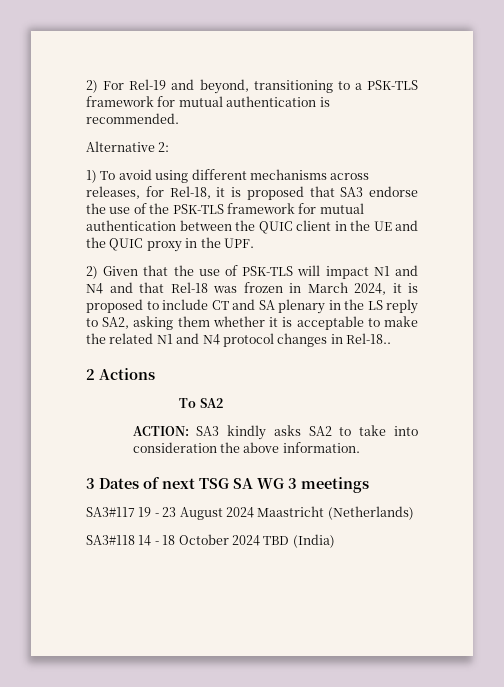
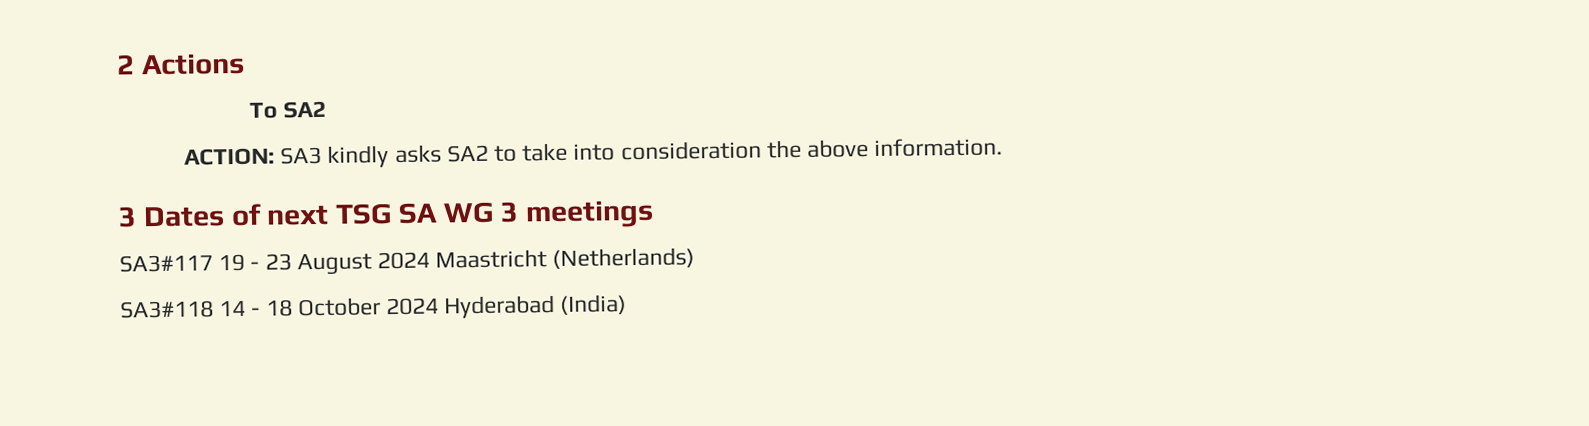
- 2) For Rel-19 and beyond, transitioning to a PSK-TLS framework for mutual authentication is recommended.
- Alternative 2:
- 1) To avoid using different mechanisms across releases, for Rel-18, it is proposed that SA3 endorse the use of the PSK-TLS framework for mutual authentication between the QUIC client in the UE and the QUIC proxy in the UPF.
- 2) Given that the use of PSK-TLS will impact N1 and N4 and that Rel-18 was frozen in March 2024, it is proposed to include CT and SA plenary in the LS reply to SA2, asking them whether it is acceptable to make the related N1 and N4 protocol changes in Rel-18..
- SA3#118 14 - 18 October 2024 TBD (India)
+ SA3#118 14 - 18 October 2024 Hyderabad (India)

